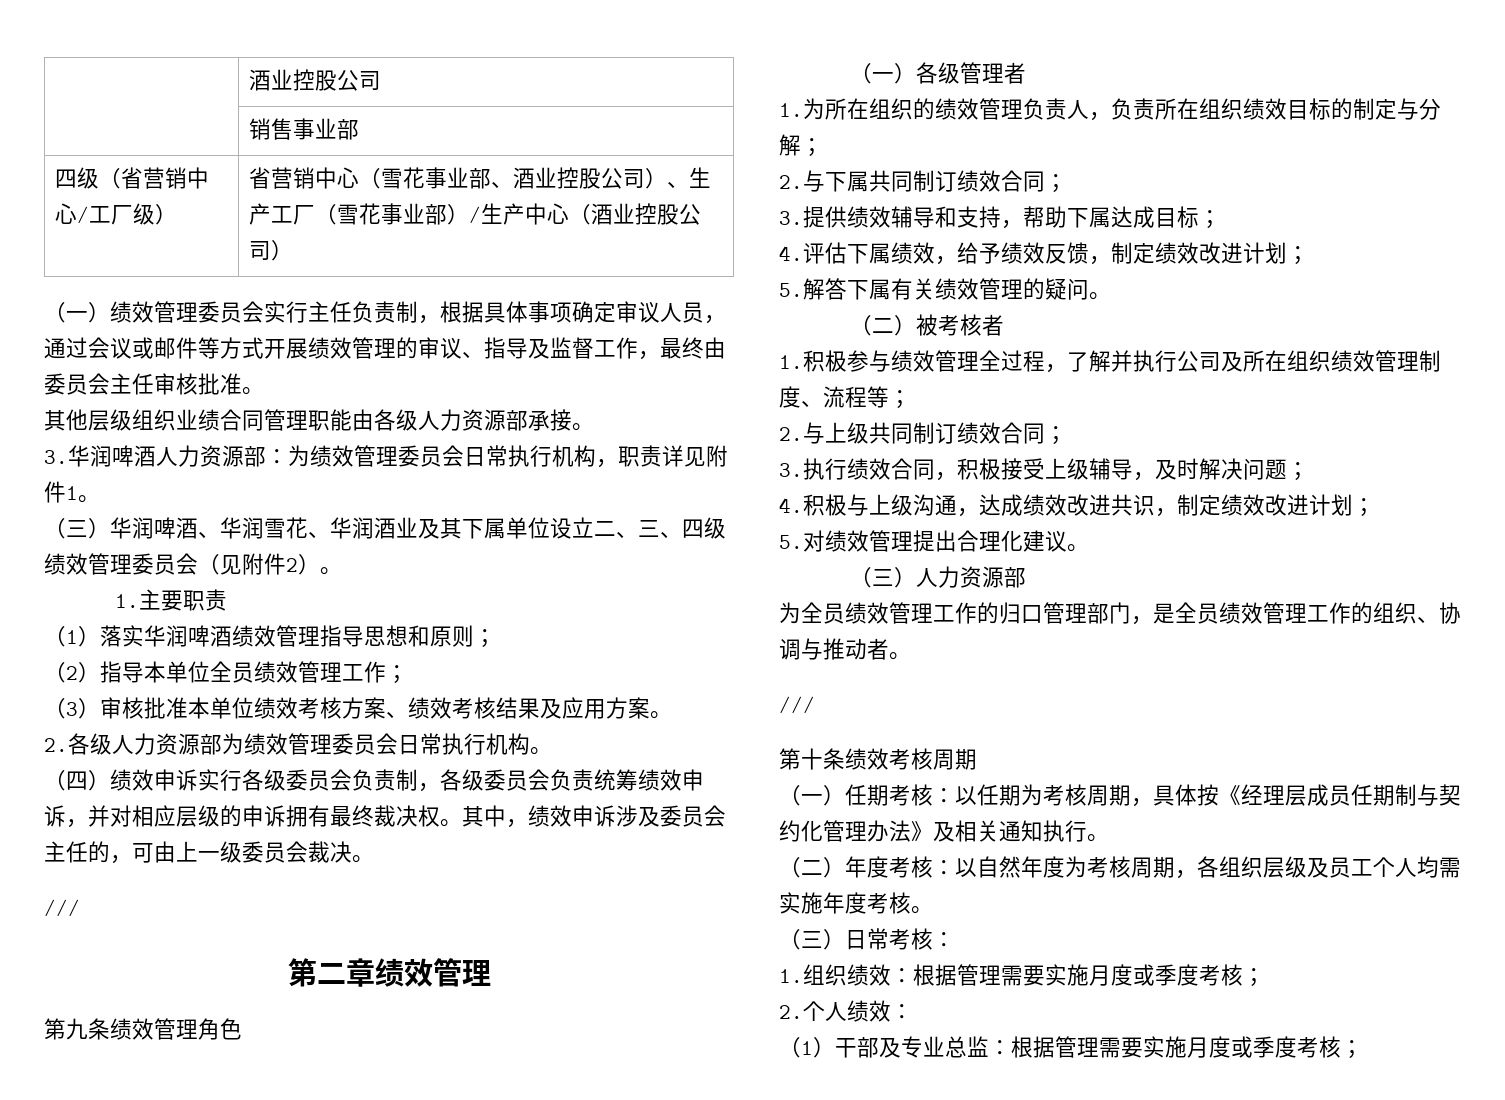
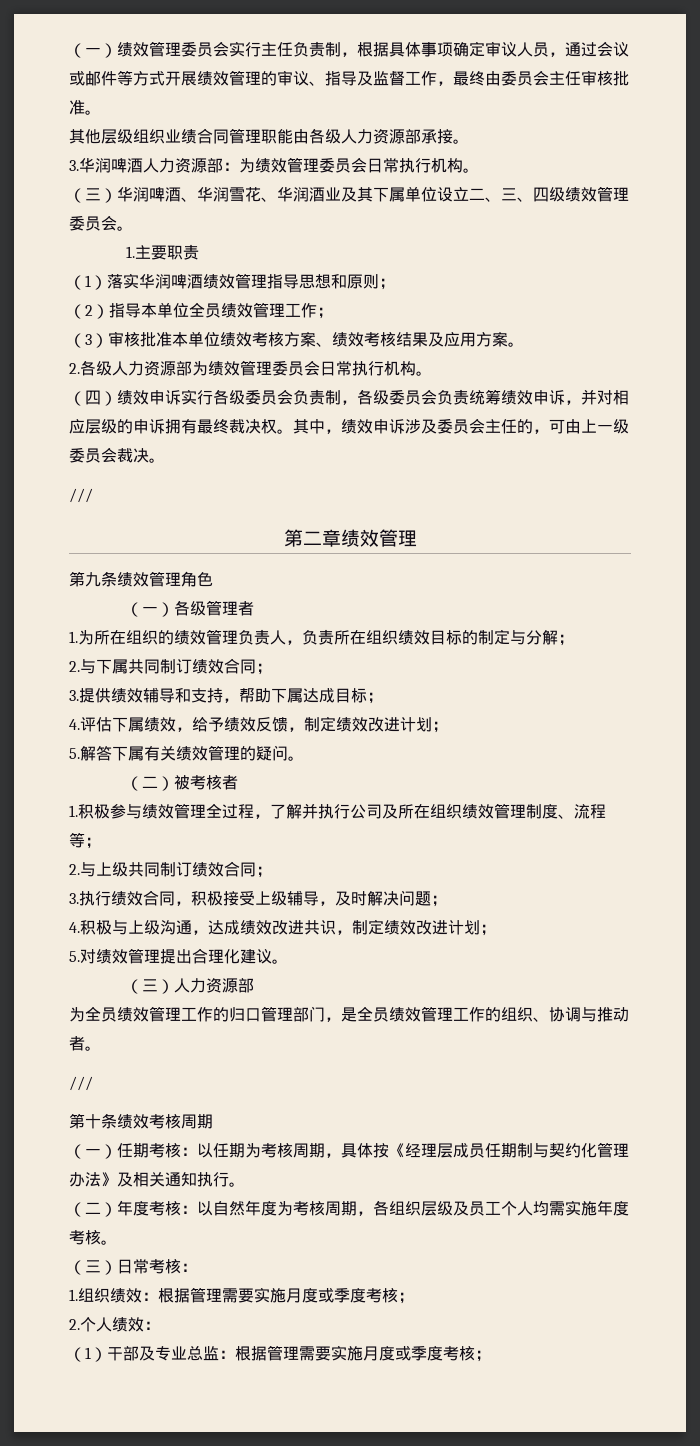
- | 酒业控股公司
- | 销售事业部
- 四级（省营销中心/工厂级） | 省营销中心（雪花事业部、酒业控股公司）、生产工厂（雪花事业部）/生产中心（酒业控股公司）
- 3.华润啤酒人力资源部：为绩效管理委员会日常执行机构，职责详见附件1。
+ 3.华润啤酒人力资源部：为绩效管理委员会日常执行机构。
- （三）华润啤酒、华润雪花、华润酒业及其下属单位设立二、三、四级绩效管理委员会（见附件2）。
+ （三）华润啤酒、华润雪花、华润酒业及其下属单位设立二、三、四级绩效管理委员会。

